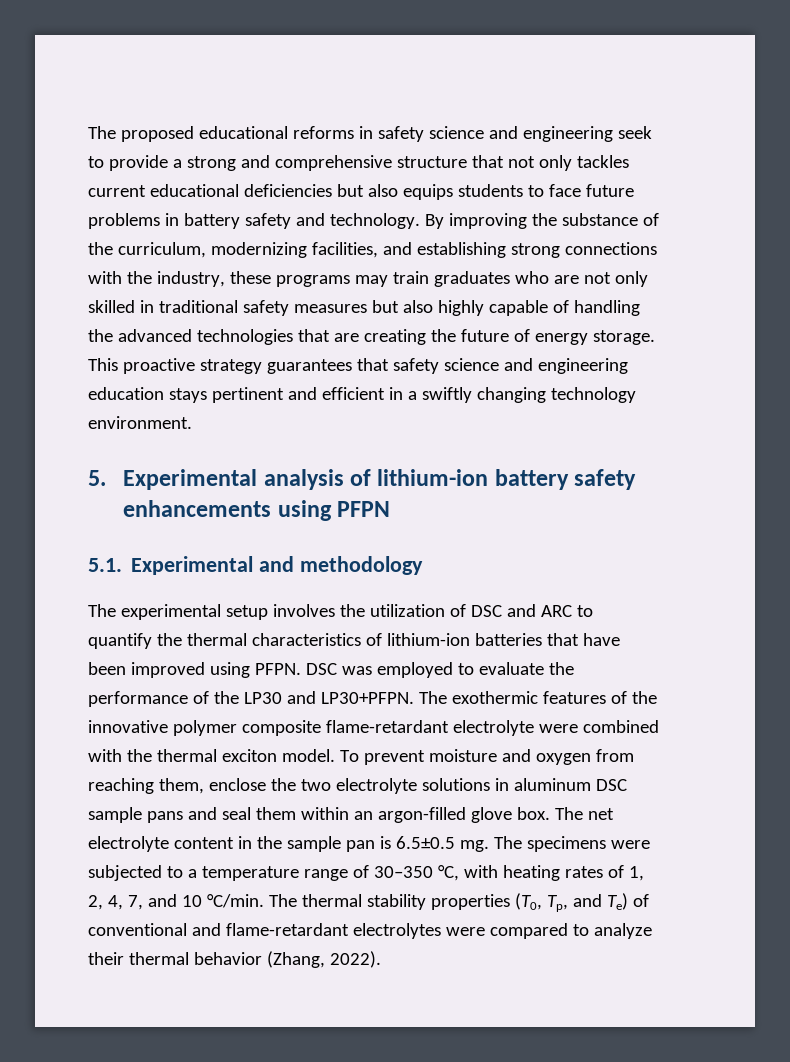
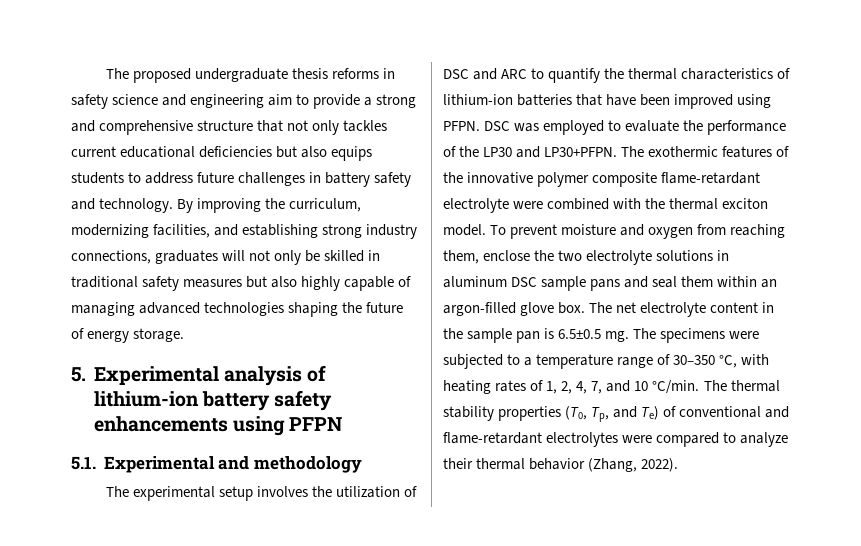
- The proposed educational reforms in safety science and engineering seek to provide a strong and comprehensive structure that not only tackles current educational deficiencies but also equips students to face future problems in battery safety and technology.
+ The proposed undergraduate thesis reforms in safety science and engineering aim to provide a strong and comprehensive structure that not only tackles current educational deficiencies but also equips students to address future challenges in battery safety and technology.
- By improving the substance of the curriculum, modernizing facilities, and establishing strong connections with the industry, these programs may train graduates who are not only skilled in traditional safety measures but also highly capable of handling the advanced technologies that are creating the future of energy storage. This proactive strategy guarantees that safety science and engineering education stays pertinent and efficient in a swiftly changing technology environment.
+ By improving the curriculum, modernizing facilities, and establishing strong industry connections, graduates will not only be skilled in traditional safety measures but also highly capable of managing advanced technologies shaping the future of energy storage.

